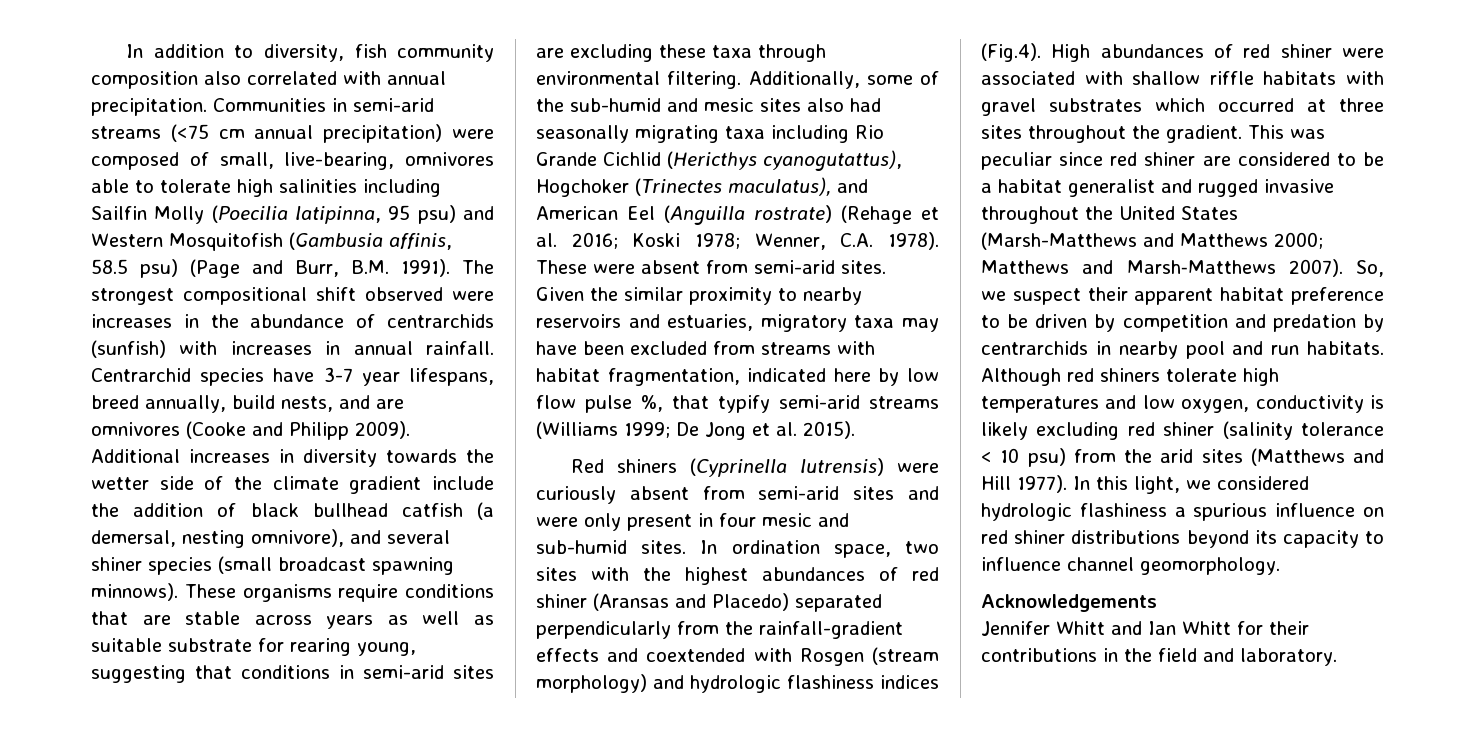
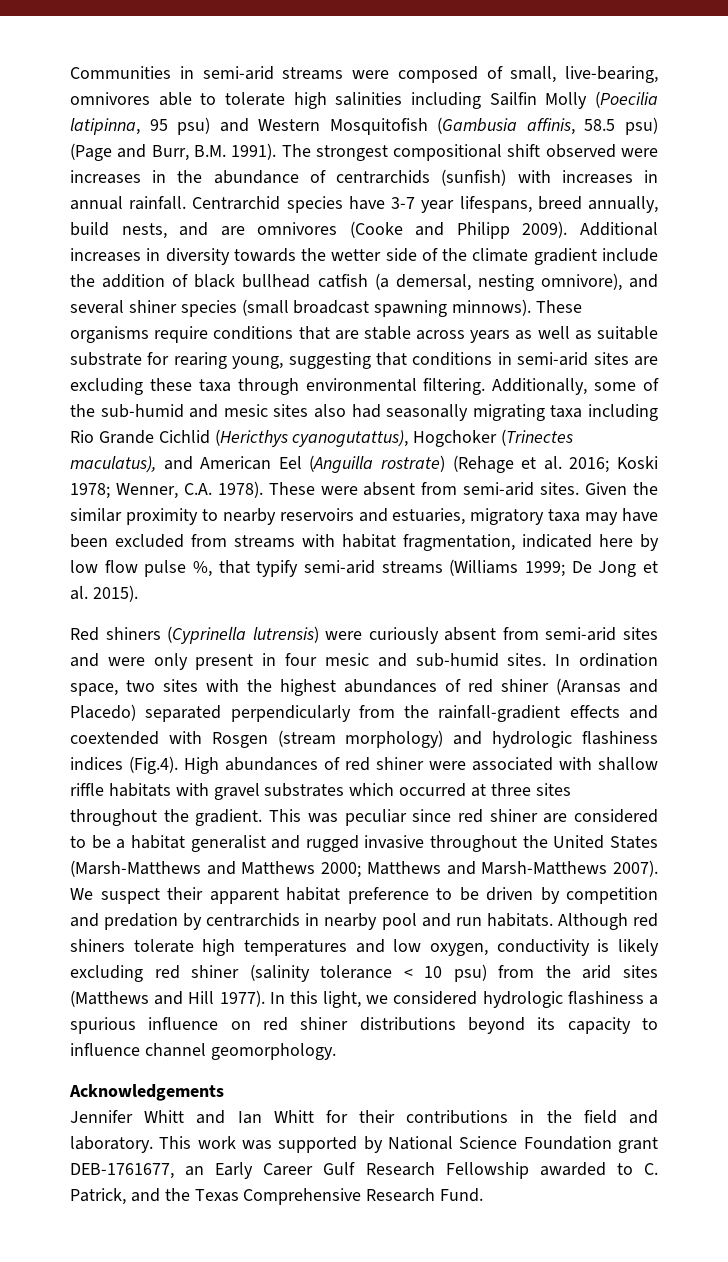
- In addition to diversity, fish community composition also correlated with annual precipitation. Communities in semi-arid streams (<75 cm annual precipitation) were composed of small, live-bearing, omnivores able to tolerate high salinities including Sailfin Molly (Poecilia latipinna, 95 psu) and Western Mosquitofish (Gambusia affinis, 58.5 psu) (Page and Burr, B.M. 1991).
+ Communities in semi-arid streams were composed of small, live-bearing, omnivores able to tolerate high salinities including Sailfin Molly (Poecilia latipinna, 95 psu) and Western Mosquitofish (Gambusia affinis, 58.5 psu) (Page and Burr, B.M. 1991).
- So, we suspect their apparent habitat preference to be driven by competition and predation by centrarchids in nearby pool and run habitats.
+ We suspect their apparent habitat preference to be driven by competition and predation by centrarchids in nearby pool and run habitats.
+ This work was supported by National Science Foundation grant DEB-1761677, an Early Career Gulf Research Fellowship awarded to C. Patrick, and the Texas Comprehensive Research Fund.

